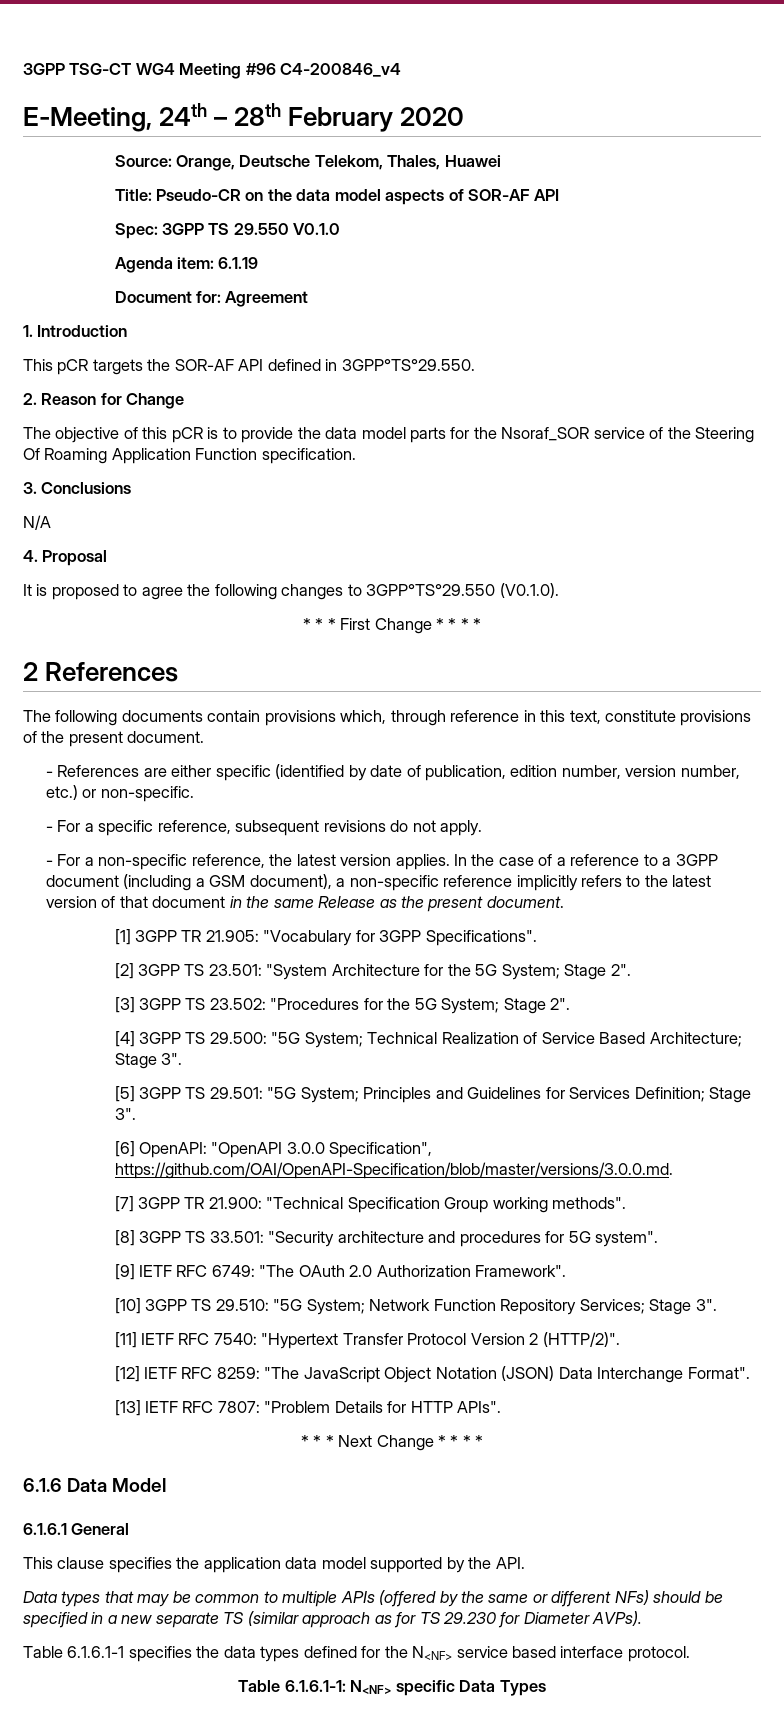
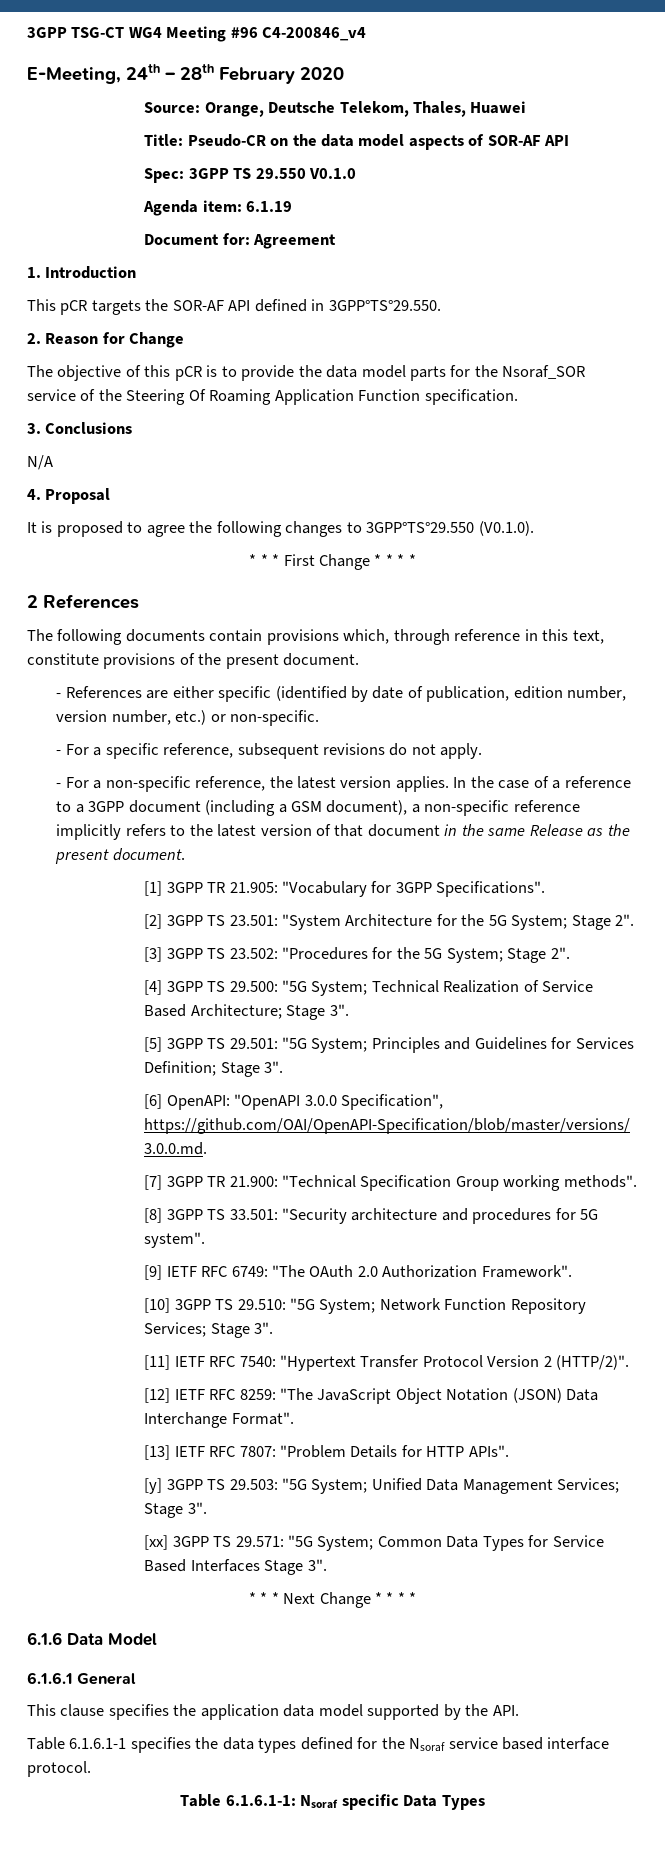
+ [y] 3GPP TS 29.503: "5G System; Unified Data Management Services; Stage 3".
+ [xx] 3GPP TS 29.571: "5G System; Common Data Types for Service Based Interfaces Stage 3".
- Data types that may be common to multiple APIs (offered by the same or different NFs) should be specified in a new separate TS (similar approach as for TS 29.230 for Diameter AVPs).
- Table 6.1.6.1-1 specifies the data types defined for the N<NF> service based interface protocol.
+ Table 6.1.6.1-1 specifies the data types defined for the Nsoraf service based interface protocol.
- Table 6.1.6.1-1: N<NF> specific Data Types
+ Table 6.1.6.1-1: Nsoraf specific Data Types

